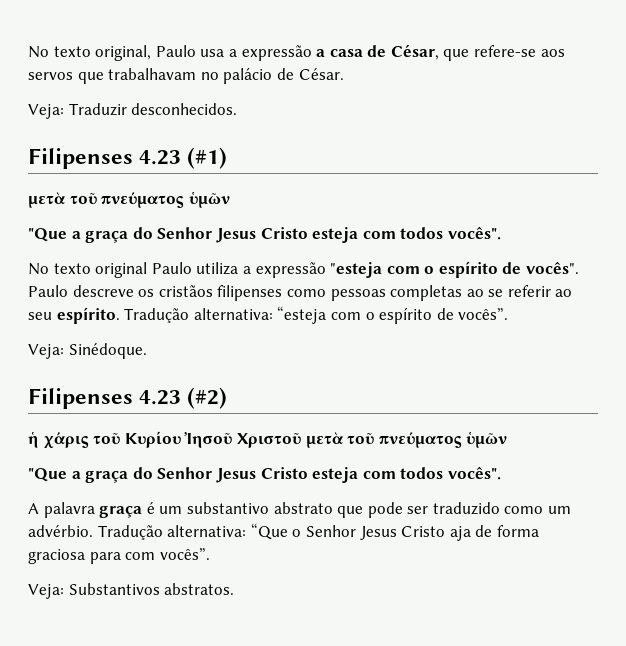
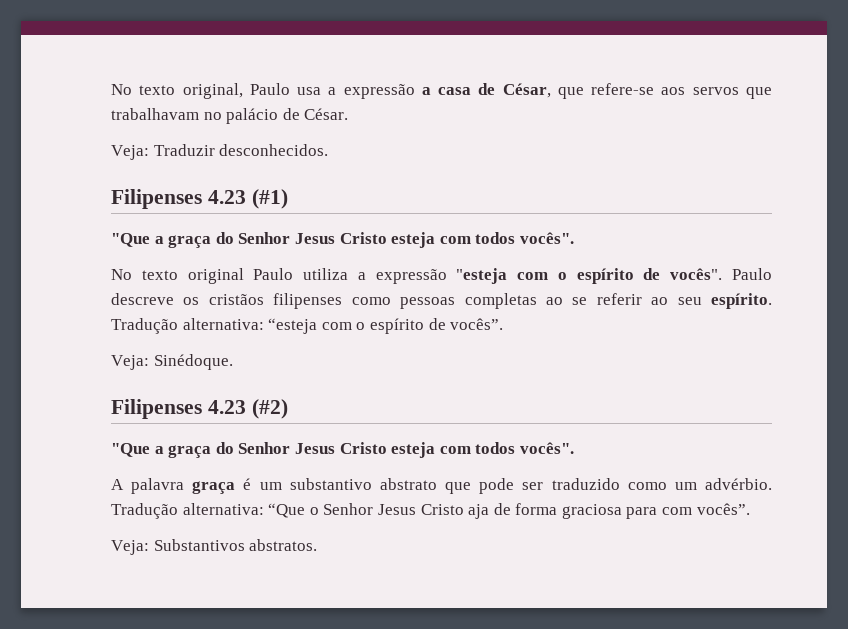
  Filipenses 4.23 (#1)
- μετὰ τοῦ πνεύματος ὑμῶν
- ἡ χάρις τοῦ Κυρίου Ἰησοῦ Χριστοῦ μετὰ τοῦ πνεύματος ὑμῶν

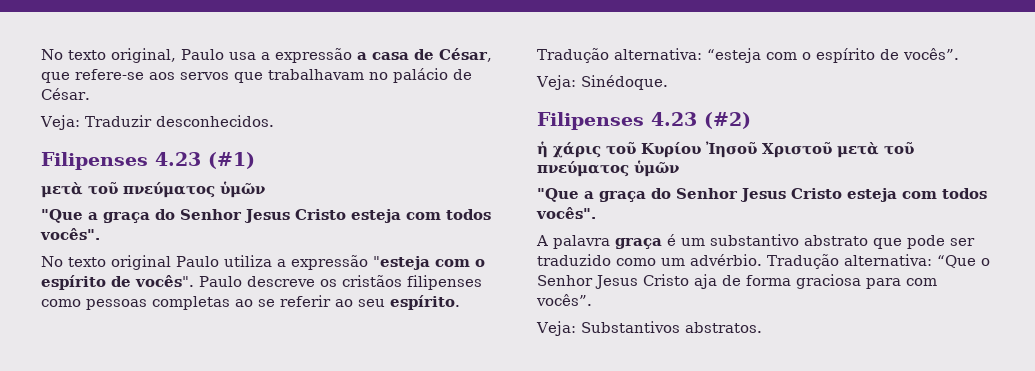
  Filipenses 4.23 (#1)
+ μετὰ τοῦ πνεύματος ὑμῶν
+ ἡ χάρις τοῦ Κυρίου Ἰησοῦ Χριστοῦ μετὰ τοῦ πνεύματος ὑμῶν

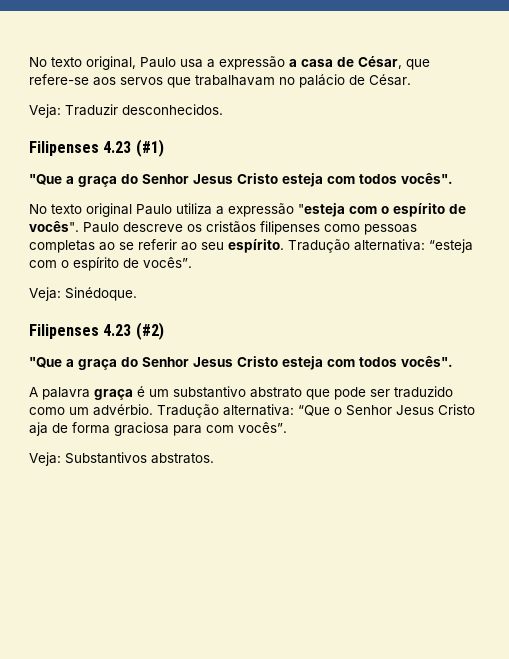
  Filipenses 4.23 (#1)
- μετὰ τοῦ πνεύματος ὑμῶν
- ἡ χάρις τοῦ Κυρίου Ἰησοῦ Χριστοῦ μετὰ τοῦ πνεύματος ὑμῶν

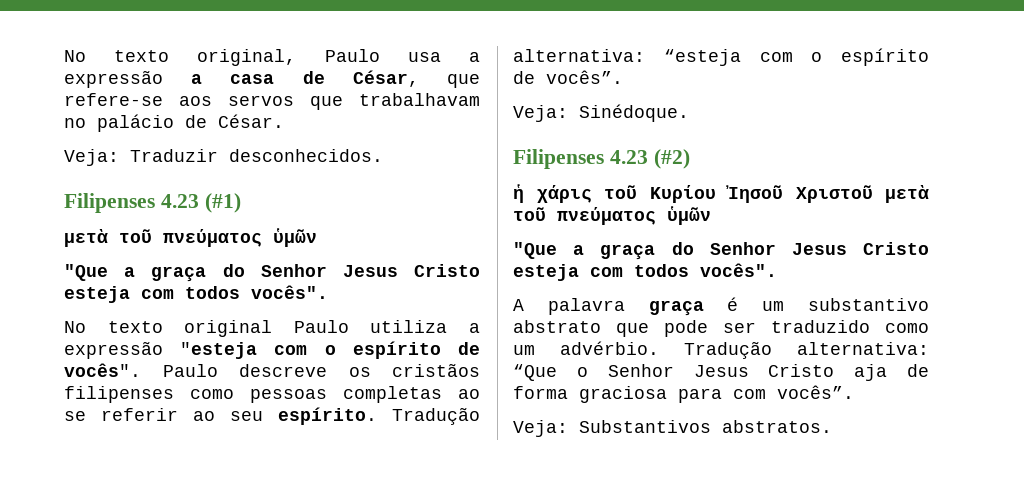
  Filipenses 4.23 (#1)
+ μετὰ τοῦ πνεύματος ὑμῶν
+ ἡ χάρις τοῦ Κυρίου Ἰησοῦ Χριστοῦ μετὰ τοῦ πνεύματος ὑμῶν

